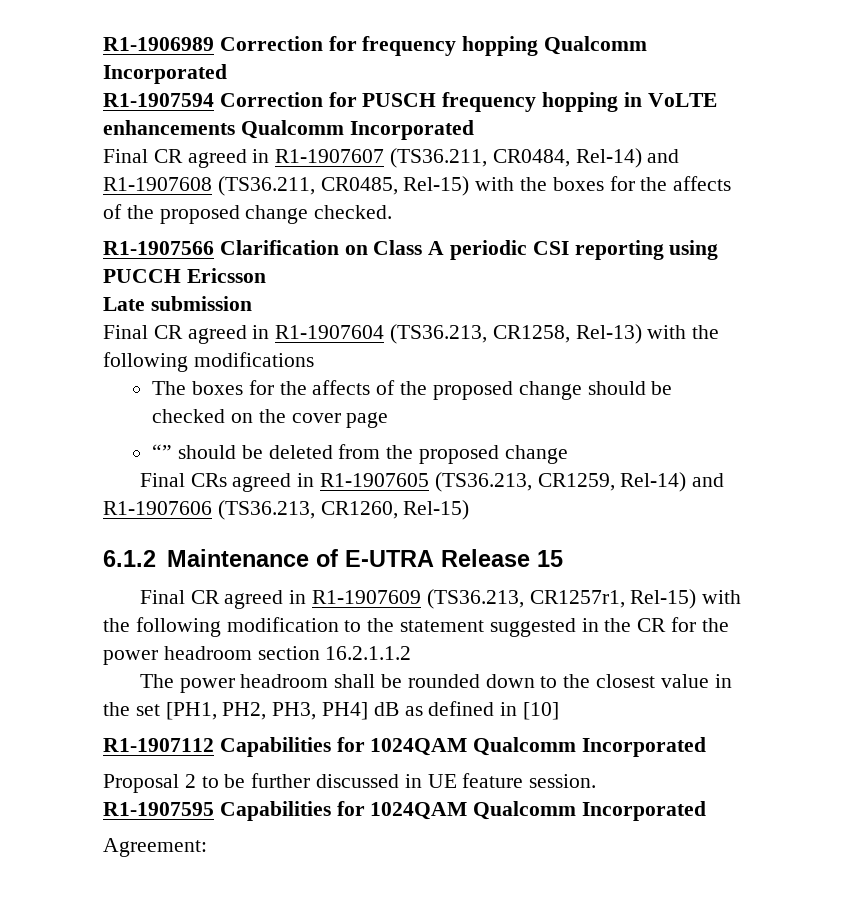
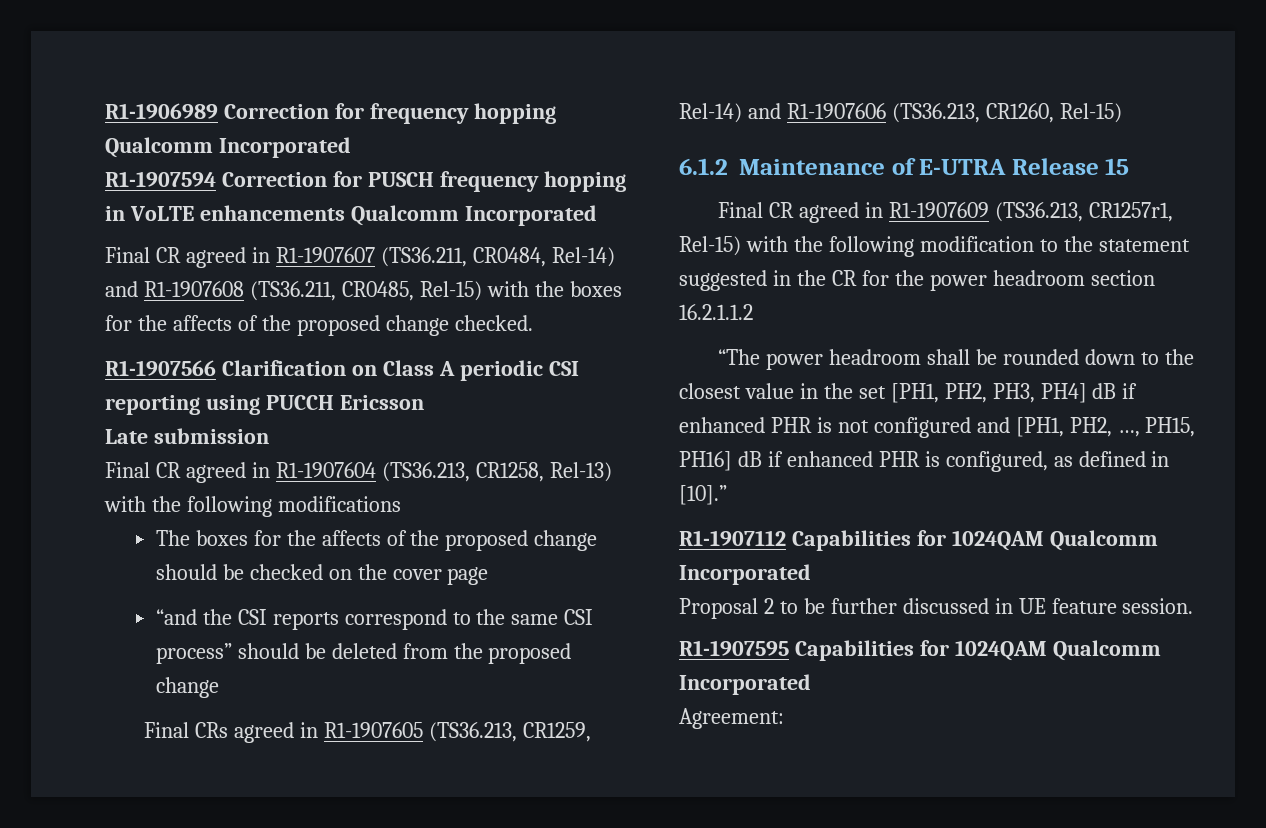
- “” should be deleted from the proposed change
+ “and the CSI reports correspond to the same CSI process” should be deleted from the proposed change
- The power headroom shall be rounded down to the closest value in the set [PH1, PH2, PH3, PH4] dB as defined in [10]
+ “The power headroom shall be rounded down to the closest value in the set [PH1, PH2, PH3, PH4] dB if enhanced PHR is not configured and [PH1, PH2, …, PH15, PH16] dB if enhanced PHR is configured, as defined in [10].”

